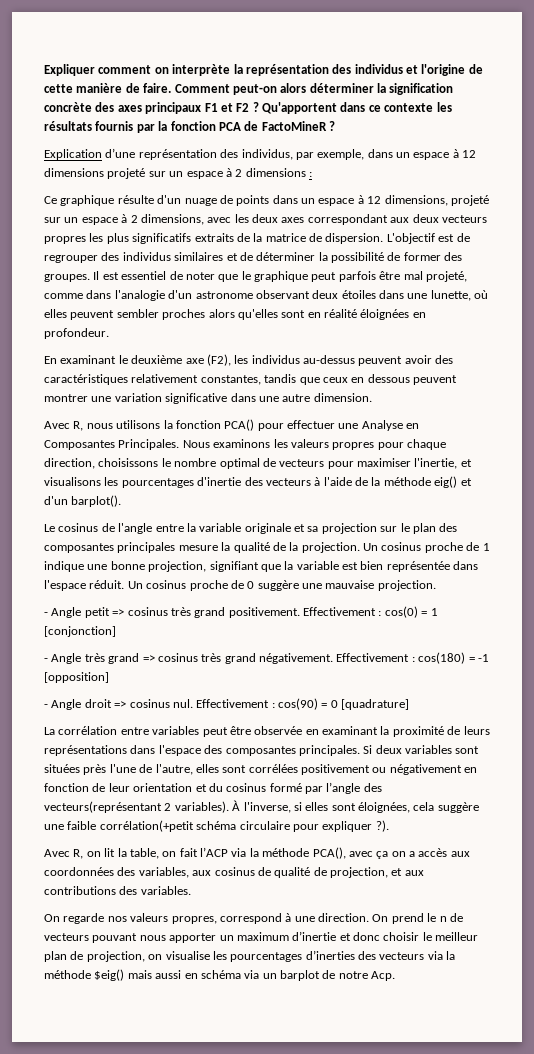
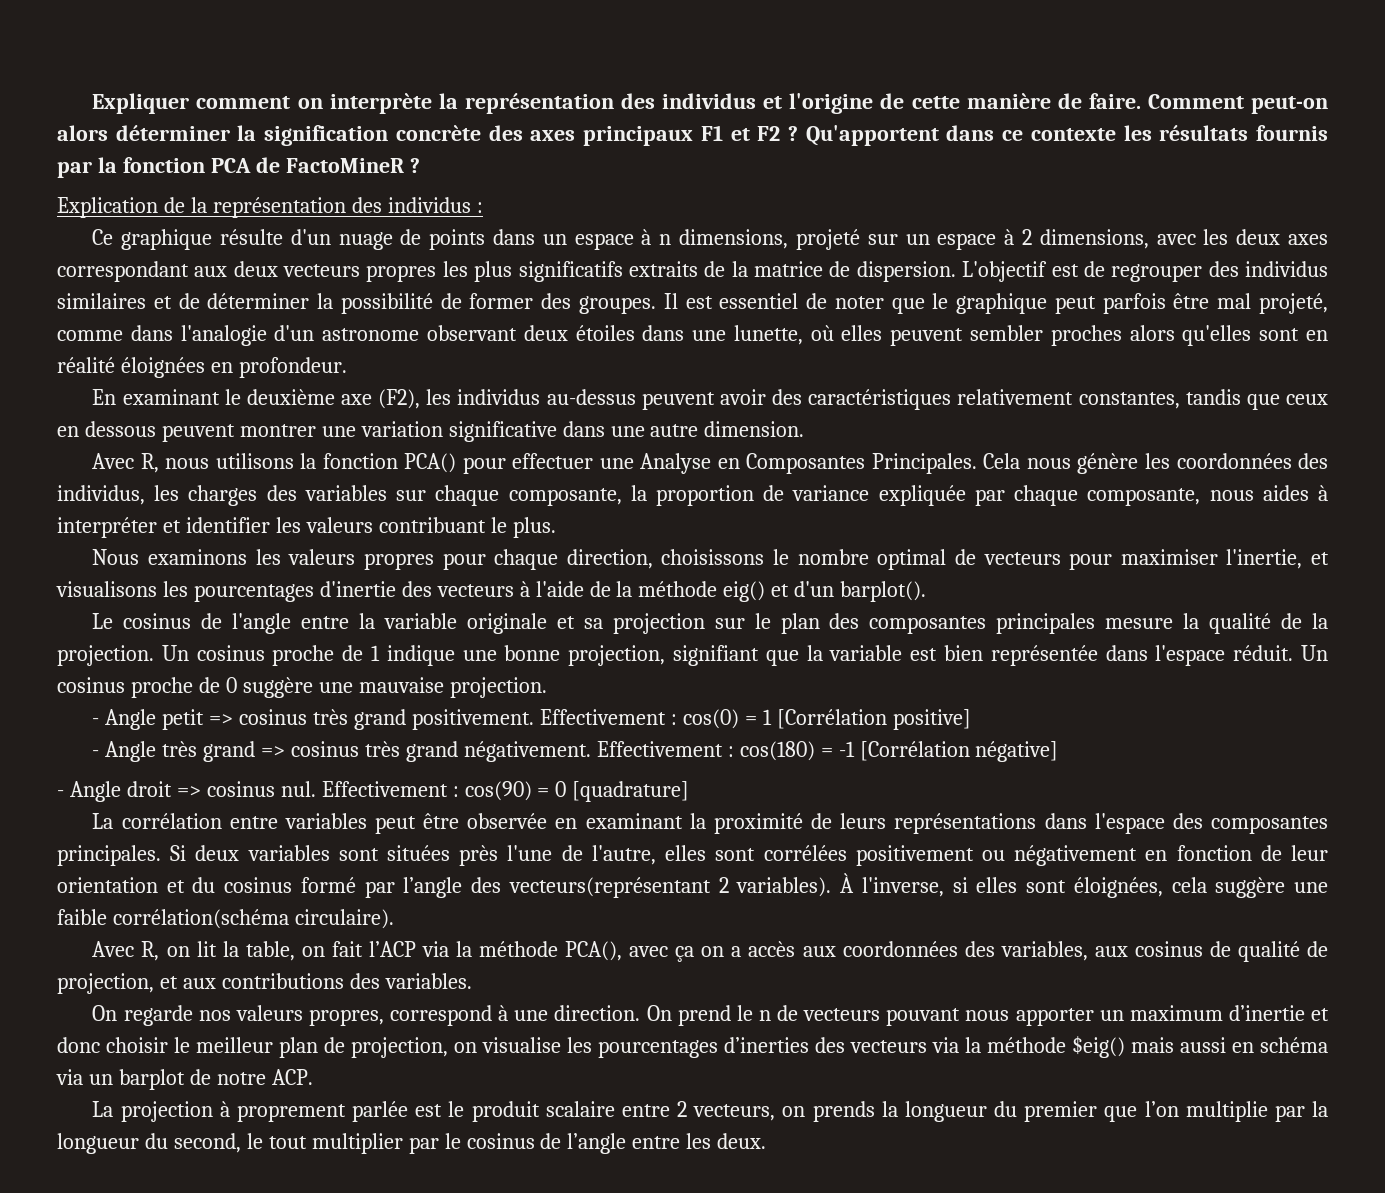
- Explication d’une représentation des individus, par exemple, dans un espace à 12 dimensions projeté sur un espace à 2 dimensions :
+ Explication de la représentation des individus :
- Ce graphique résulte d'un nuage de points dans un espace à 12 dimensions, projeté sur un espace à 2 dimensions, avec les deux axes correspondant aux deux vecteurs propres les plus significatifs extraits de la matrice de dispersion.
+ Ce graphique résulte d'un nuage de points dans un espace à n dimensions, projeté sur un espace à 2 dimensions, avec les deux axes correspondant aux deux vecteurs propres les plus significatifs extraits de la matrice de dispersion.
- Avec R, nous utilisons la fonction PCA() pour effectuer une Analyse en Composantes Principales. Nous examinons les valeurs propres pour chaque direction, choisissons le nombre optimal de vecteurs pour maximiser l'inertie, et visualisons les pourcentages d'inertie des vecteurs à l'aide de la méthode eig() et d'un barplot().
+ Avec R, nous utilisons la fonction PCA() pour effectuer une Analyse en Composantes Principales. Cela nous génère les coordonnées des individus, les charges des variables sur chaque composante, la proportion de variance expliquée par chaque composante, nous aides à interpréter et identifier les valeurs contribuant le plus.
+ Nous examinons les valeurs propres pour chaque direction, choisissons le nombre optimal de vecteurs pour maximiser l'inertie, et visualisons les pourcentages d'inertie des vecteurs à l'aide de la méthode eig() et d'un barplot().
- Effectivement : cos(0) = 1 [conjonction]
+ Effectivement : cos(0) = 1 [Corrélation positive]
- Effectivement : cos(180) = -1 [opposition]
+ Effectivement : cos(180) = -1 [Corrélation négative]
- À l'inverse, si elles sont éloignées, cela suggère une faible corrélation(+petit schéma circulaire pour expliquer ?).
+ À l'inverse, si elles sont éloignées, cela suggère une faible corrélation(schéma circulaire).
- On prend le n de vecteurs pouvant nous apporter un maximum d’inertie et donc choisir le meilleur plan de projection, on visualise les pourcentages d’inerties des vecteurs via la méthode $eig() mais aussi en schéma via un barplot de notre Acp.
+ On prend le n de vecteurs pouvant nous apporter un maximum d’inertie et donc choisir le meilleur plan de projection, on visualise les pourcentages d’inerties des vecteurs via la méthode $eig() mais aussi en schéma via un barplot de notre ACP.
+ La projection à proprement parlée est le produit scalaire entre 2 vecteurs, on prends la longueur du premier que l’on multiplie par la longueur du second, le tout multiplier par le cosinus de l’angle entre les deux.

